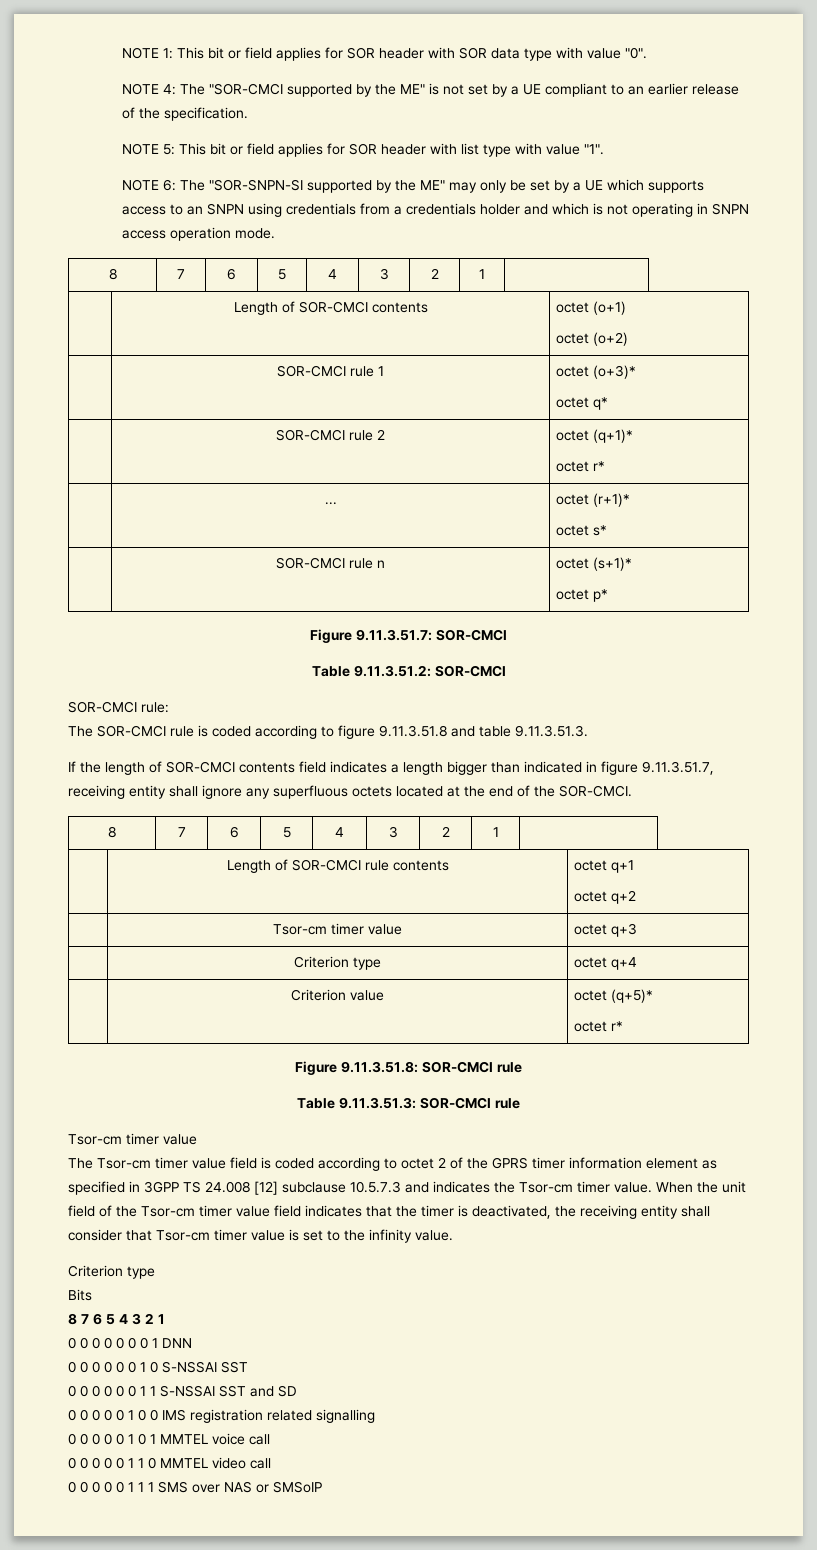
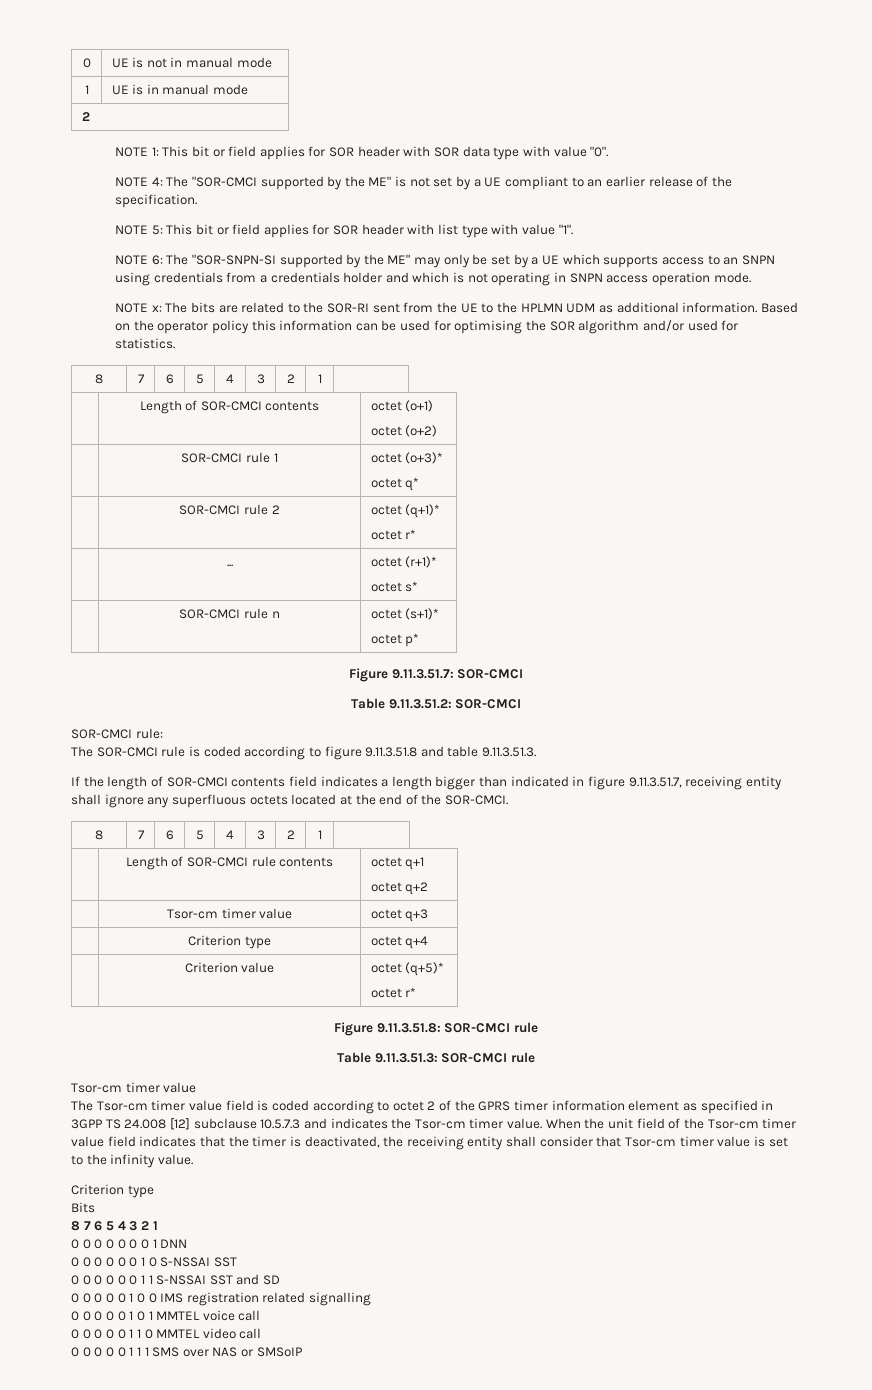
+ 0 | UE is not in manual mode
+ 1 | UE is in manual mode
+ 2
+ NOTE x: The bits are related to the SOR-RI sent from the UE to the HPLMN UDM as additional information. Based on the operator policy this information can be used for optimising the SOR algorithm and/or used for statistics.

